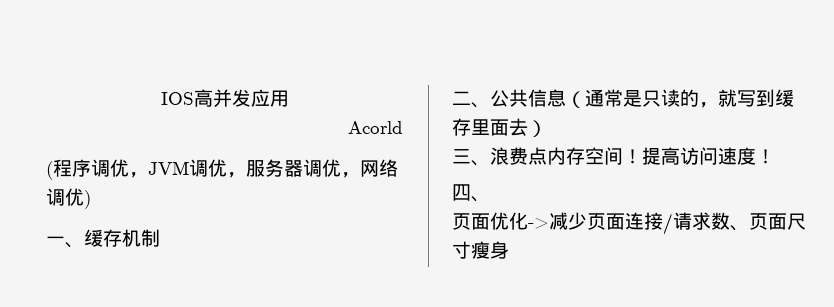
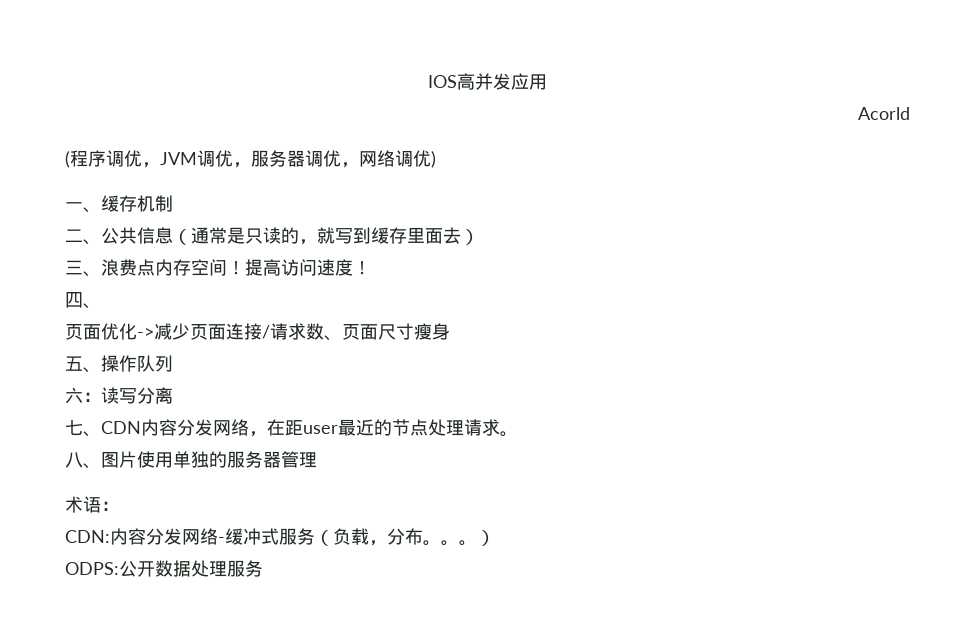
+ 五、操作队列
+ 六：读写分离
+ 七、CDN内容分发网络，在距user最近的节点处理请求。
+ 八、图片使用单独的服务器管理
+ 术语：
+ CDN:内容分发网络-缓冲式服务（负载，分布。。。）
+ ODPS:公开数据处理服务

